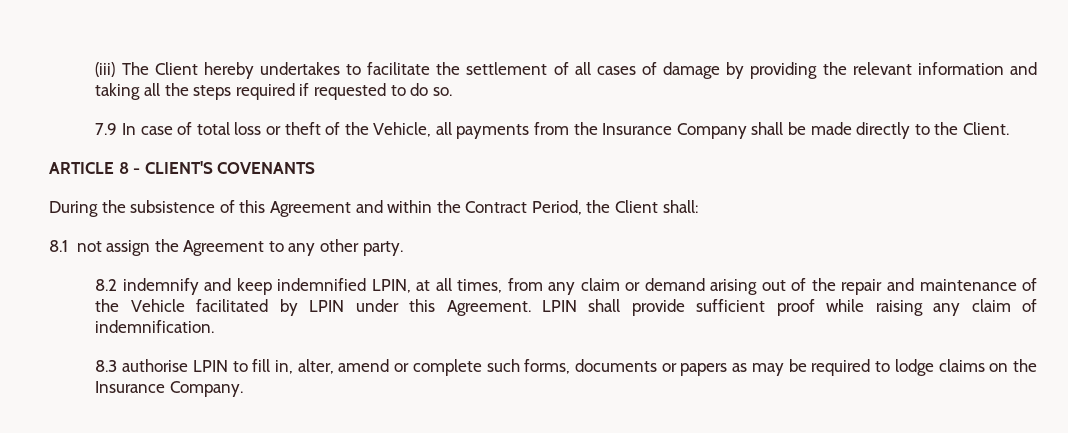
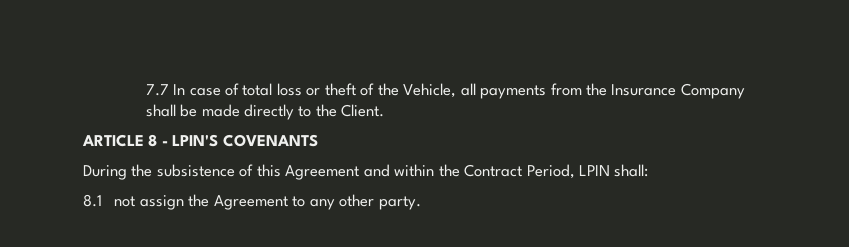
- (iii) The Client hereby undertakes to facilitate the settlement of all cases of damage by providing the relevant information and taking all the steps required if requested to do so.
- 7.9 In case of total loss or theft of the Vehicle, all payments from the Insurance Company shall be made directly to the Client.
+ 7.7 In case of total loss or theft of the Vehicle, all payments from the Insurance Company shall be made directly to the Client.
- ARTICLE 8 - CLIENT'S COVENANTS
+ ARTICLE 8 - LPIN'S COVENANTS
- During the subsistence of this Agreement and within the Contract Period, the Client shall:
+ During the subsistence of this Agreement and within the Contract Period, LPIN shall:
- 8.2 indemnify and keep indemnified LPIN, at all times, from any claim or demand arising out of the repair and maintenance of the Vehicle facilitated by LPIN under this Agreement. LPIN shall provide sufficient proof while raising any claim of indemnification.
- 8.3 authorise LPIN to fill in, alter, amend or complete such forms, documents or papers as may be required to lodge claims on the Insurance Company.

